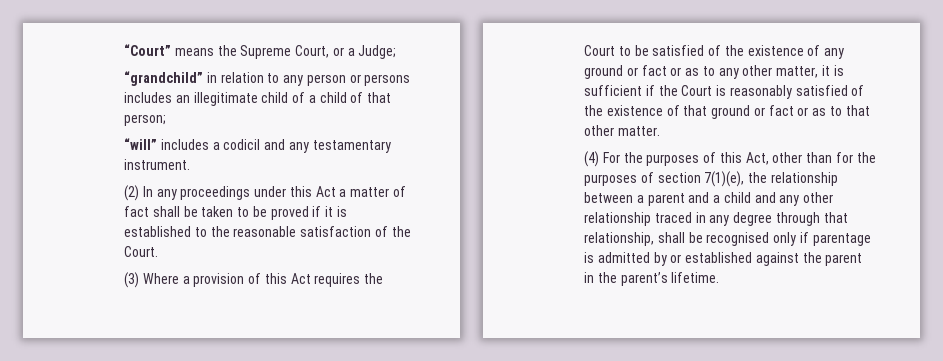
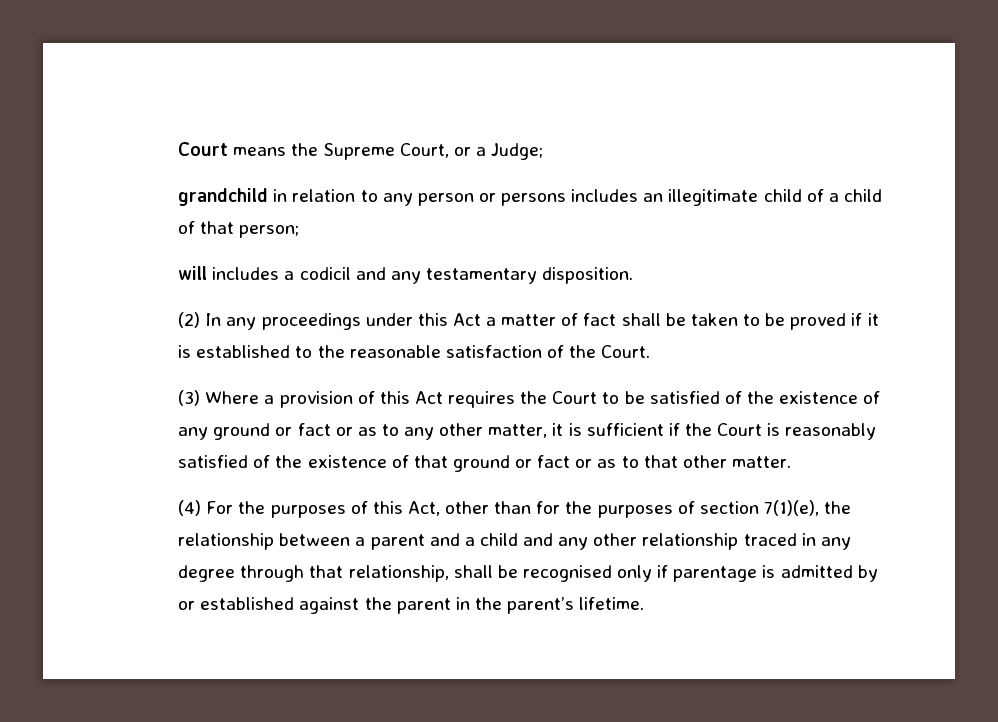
- “Court” means the Supreme Court, or a Judge;
+ Court means the Supreme Court, or a Judge;
- “grandchild” in relation to any person or persons includes an illegitimate child of a child of that person;
+ grandchild in relation to any person or persons includes an illegitimate child of a child of that person;
- “will” includes a codicil and any testamentary instrument.
+ will includes a codicil and any testamentary disposition.

